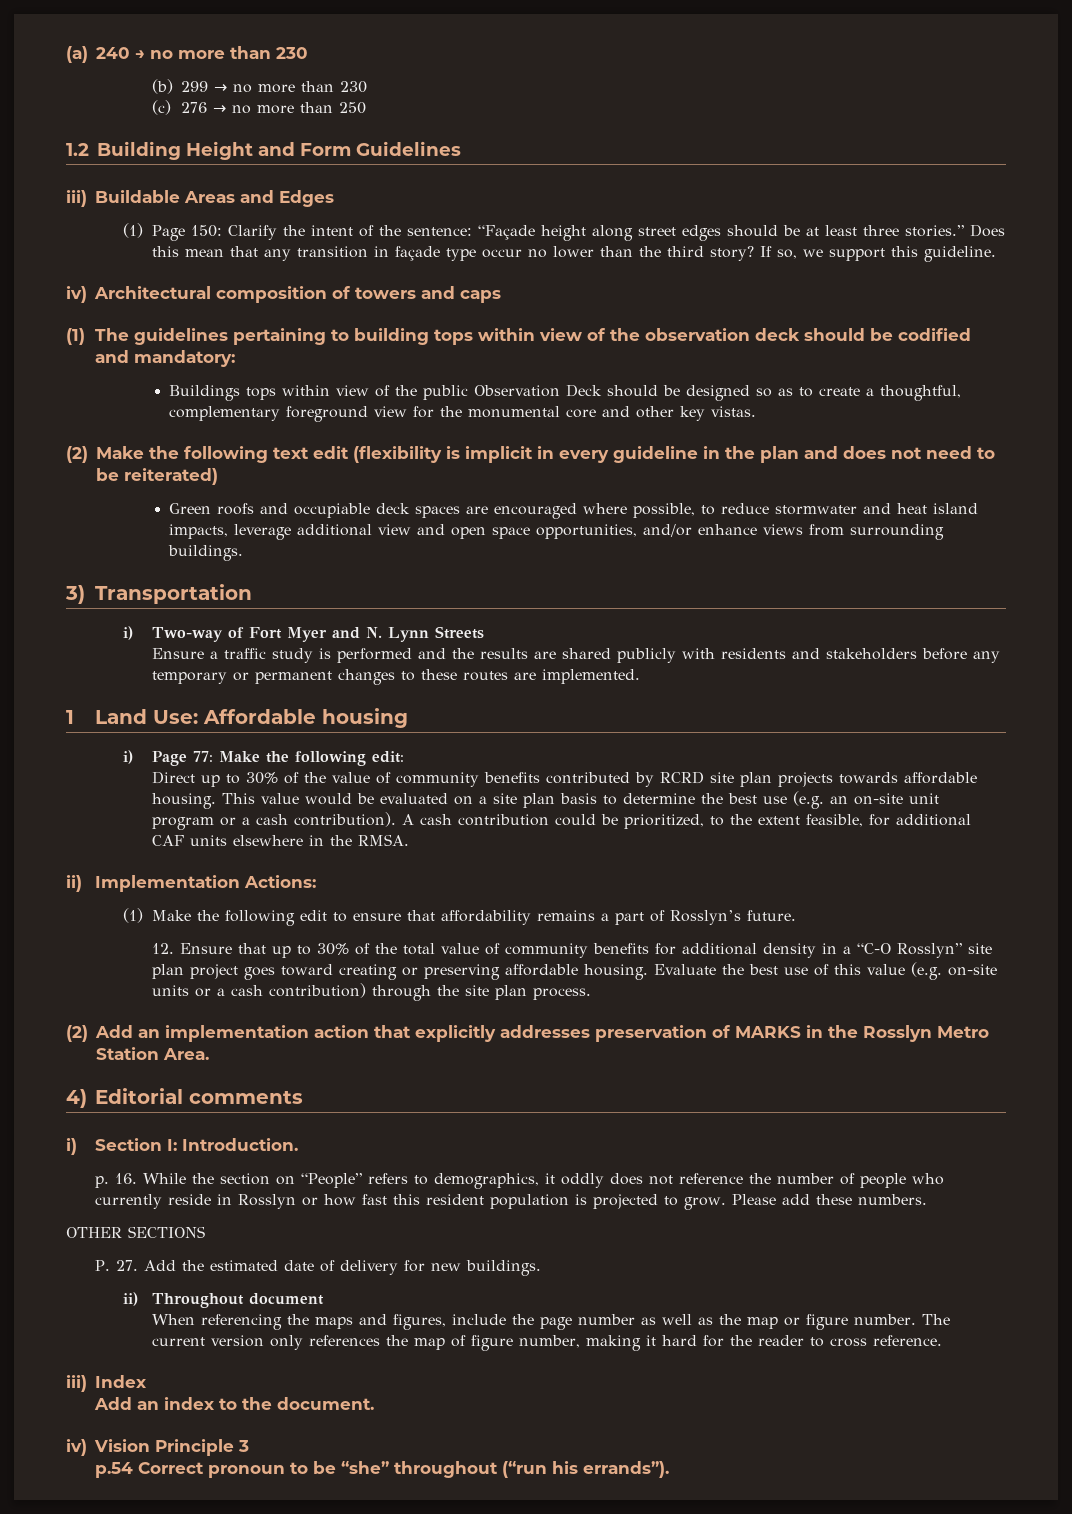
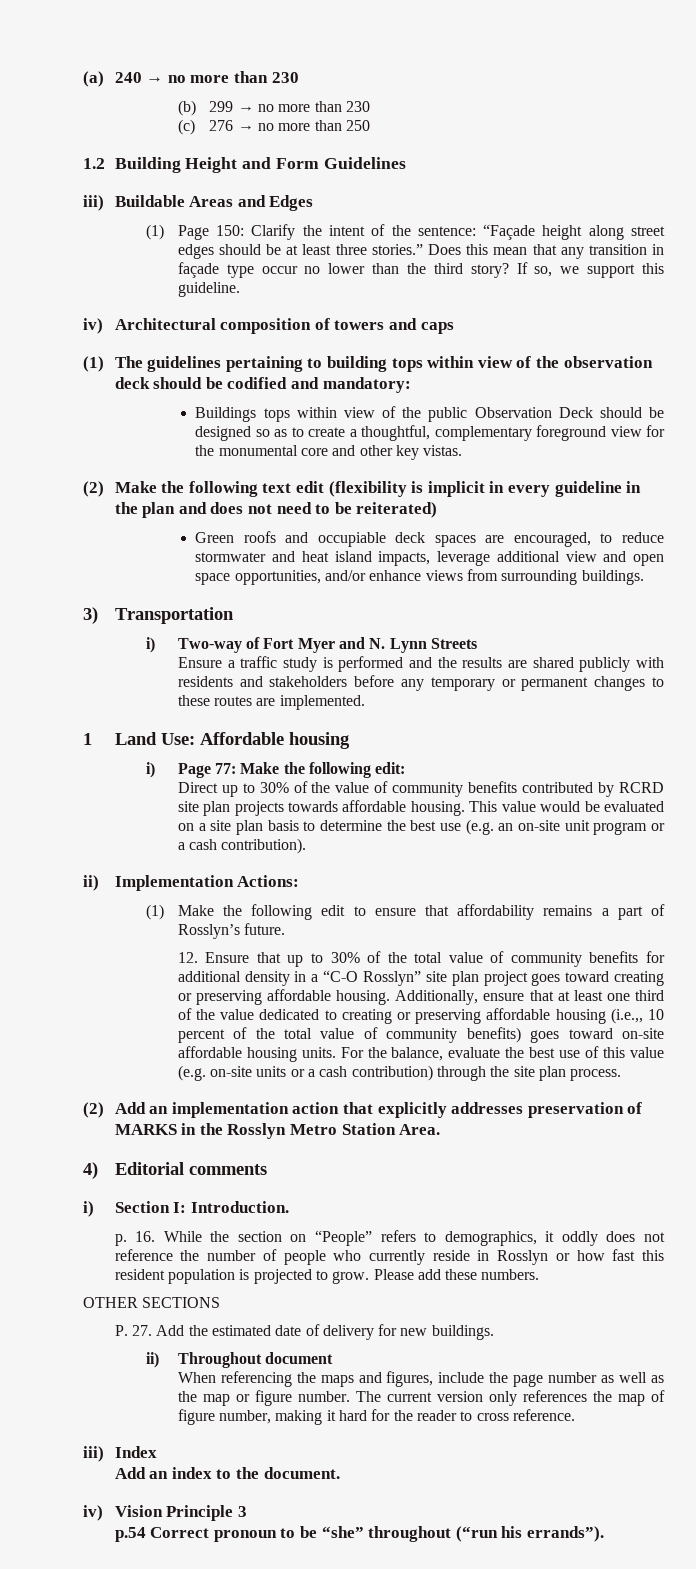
- Green roofs and occupiable deck spaces are encouraged where possible, to reduce stormwater and heat island impacts, leverage additional view and open space opportunities, and/or enhance views from surrounding buildings.
+ Green roofs and occupiable deck spaces are encouraged, to reduce stormwater and heat island impacts, leverage additional view and open space opportunities, and/or enhance views from surrounding buildings.
- A cash contribution could be prioritized, to the extent feasible, for additional CAF units elsewhere in the RMSA.
- Evaluate the best use of this value (e.g. on-site units or a cash contribution) through the site plan process.
+ Additionally, ensure that at least one third of the value dedicated to creating or preserving affordable housing (i.e.,, 10 percent of the total value of community benefits) goes toward on-site affordable housing units. For the balance, evaluate the best use of this value (e.g. on-site units or a cash contribution) through the site plan process.

